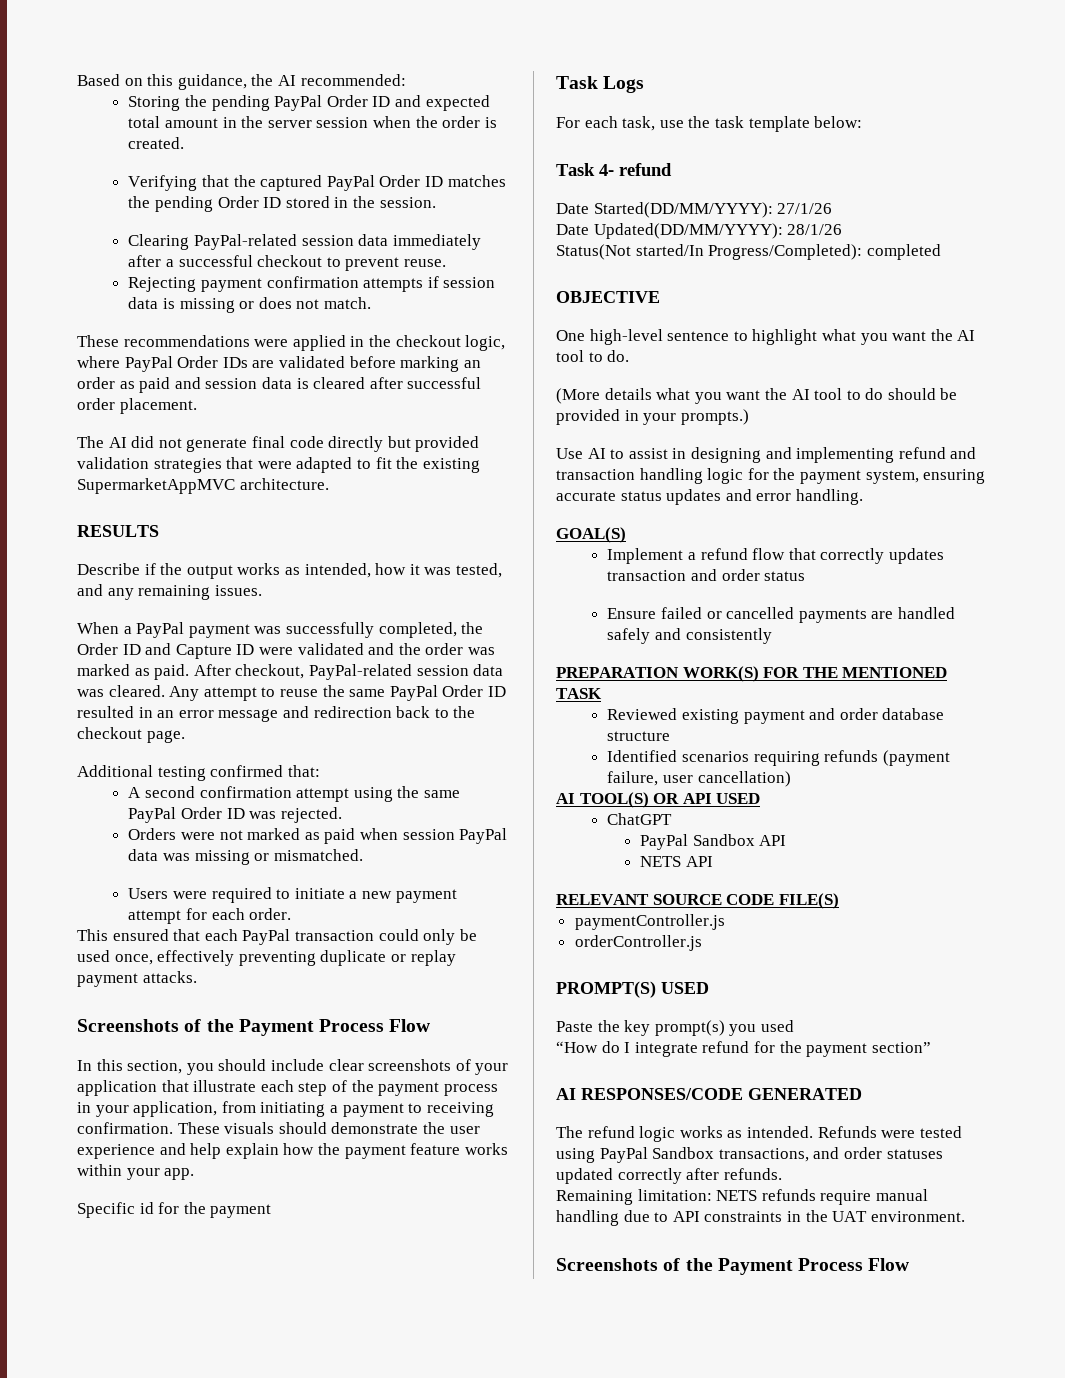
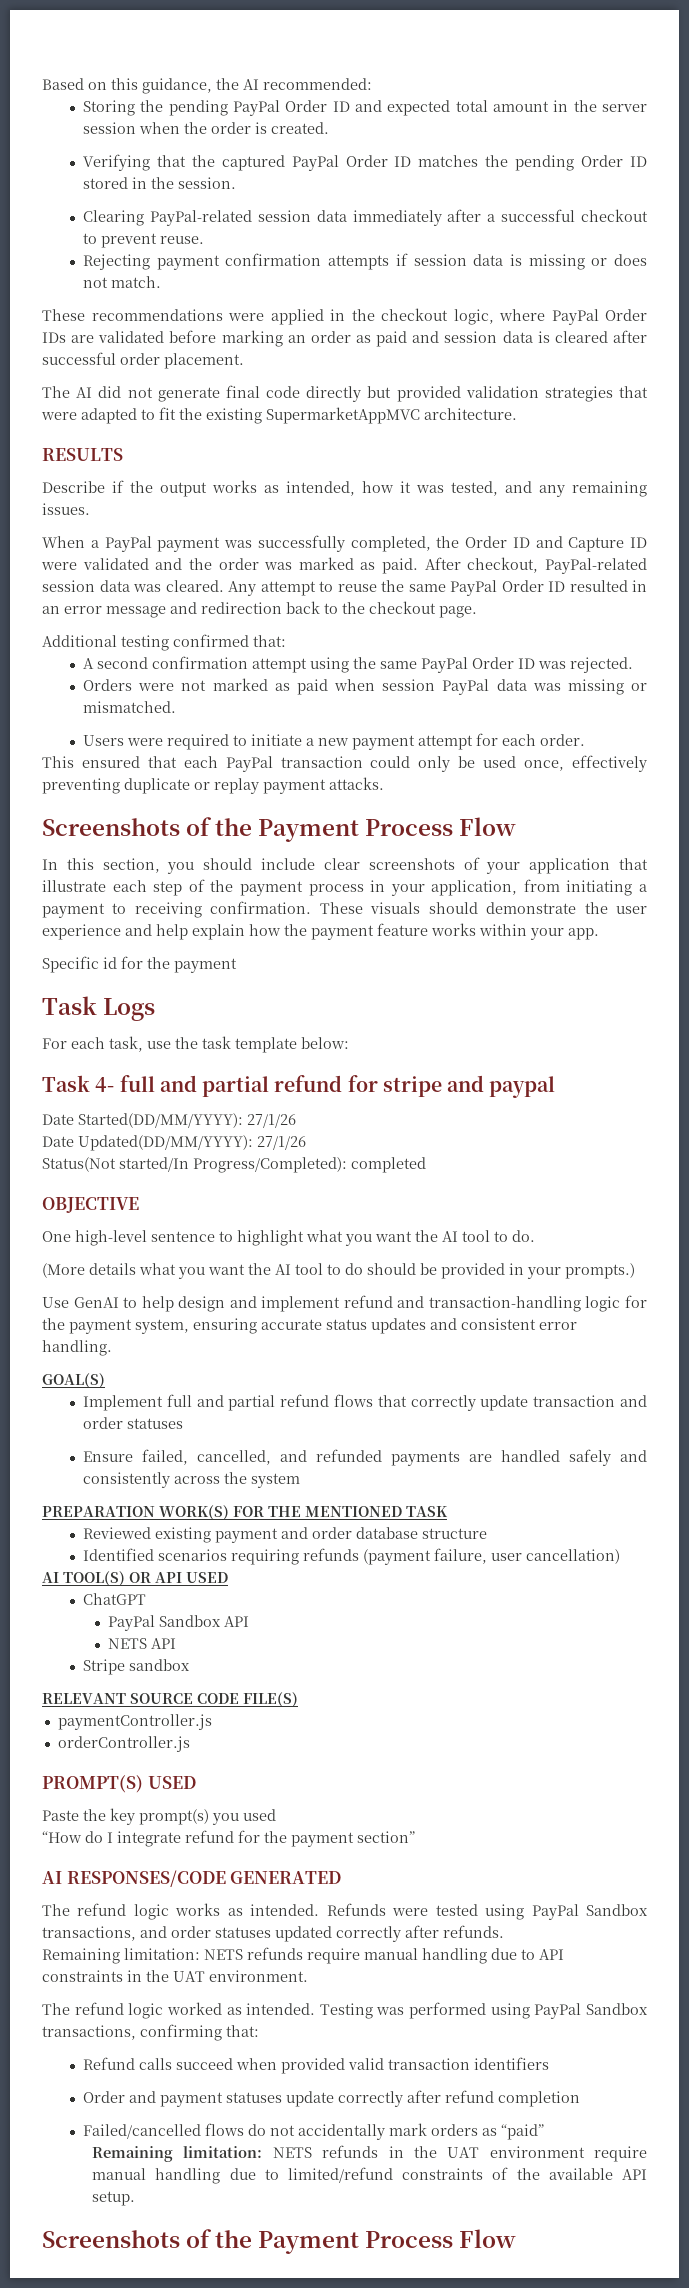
- Task 4- refund
+ Task 4- full and partial refund for stripe and paypal
- Date Updated(DD/MM/YYYY): 28/1/26
+ Date Updated(DD/MM/YYYY): 27/1/26
- Use AI to assist in designing and implementing refund and transaction handling logic for the payment system, ensuring accurate status updates and error handling.
+ Use GenAI to help design and implement refund and transaction-handling logic for the payment system, ensuring accurate status updates and consistent error handling.
- Implement a refund flow that correctly updates transaction and order status
+ Implement full and partial refund flows that correctly update transaction and order statuses
- Ensure failed or cancelled payments are handled safely and consistently
+ Ensure failed, cancelled, and refunded payments are handled safely and consistently across the system
+ Stripe sandbox
+ The refund logic worked as intended. Testing was performed using PayPal Sandbox transactions, confirming that:
+ Refund calls succeed when provided valid transaction identifiers
+ Order and payment statuses update correctly after refund completion
+ Failed/cancelled flows do not accidentally mark orders as “paid”
+ Remaining limitation: NETS refunds in the UAT environment require manual handling due to limited/refund constraints of the available API setup.

